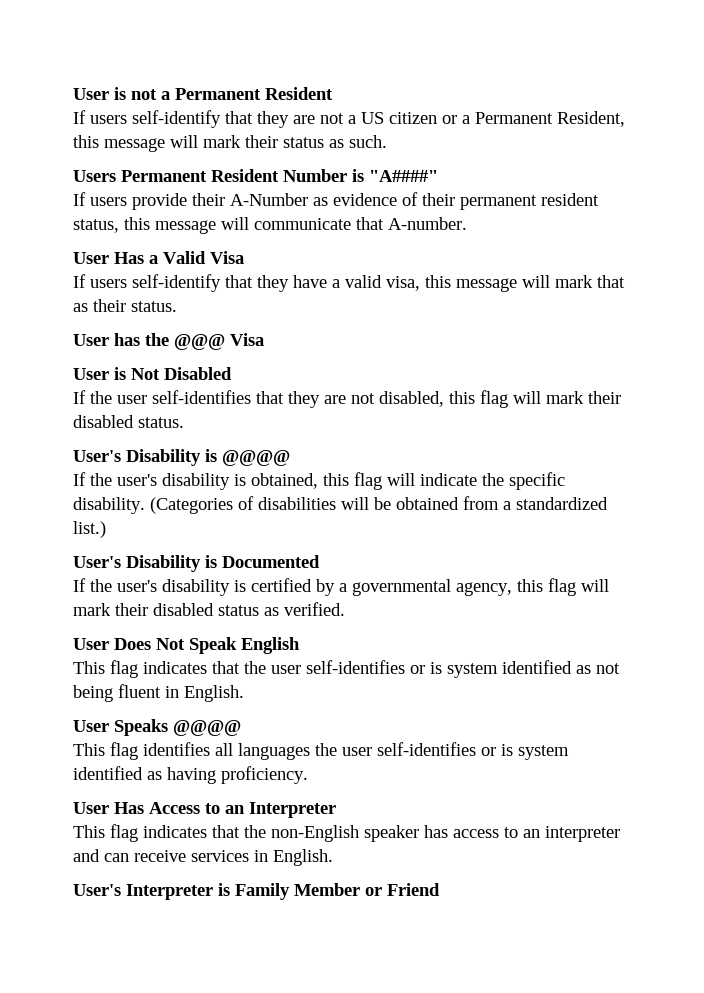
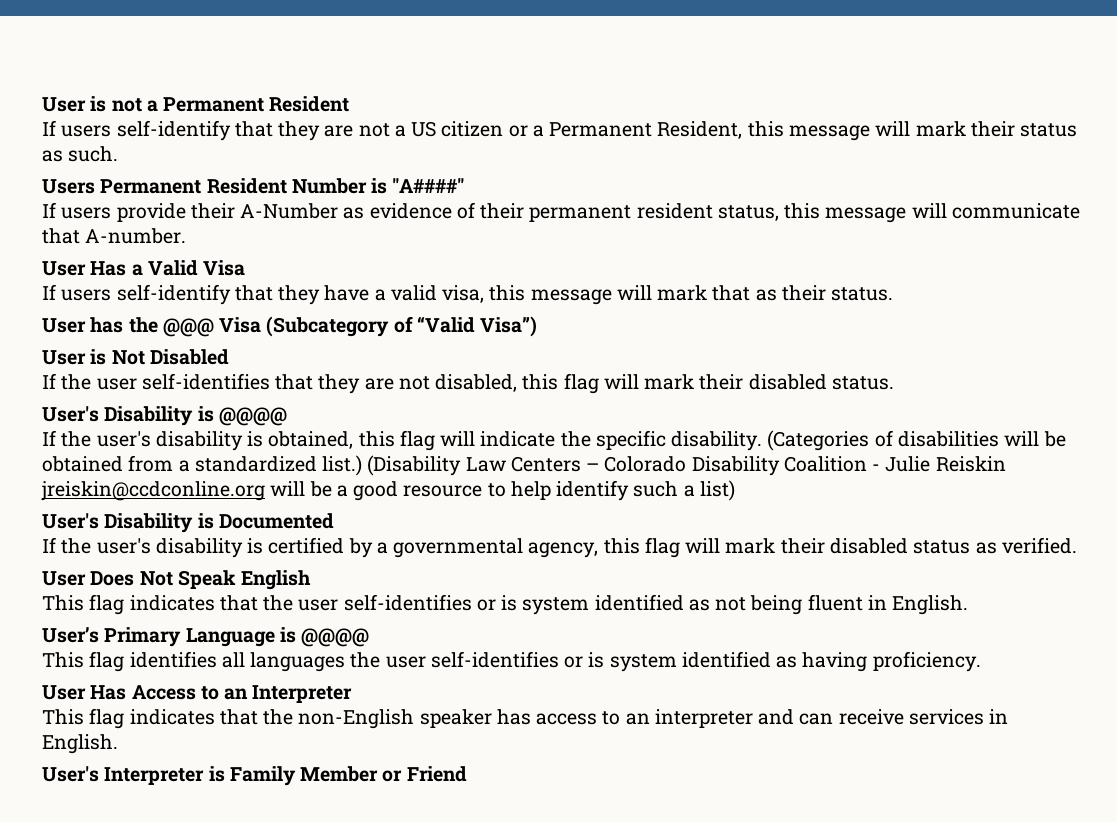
- User has the @@@ Visa
+ User has the @@@ Visa (Subcategory of “Valid Visa”)
+ (Disability Law Centers – Colorado Disability Coalition - Julie Reiskin jreiskin@ccdconline.org will be a good resource to help identify such a list)
- User Speaks @@@@
+ User’s Primary Language is @@@@

